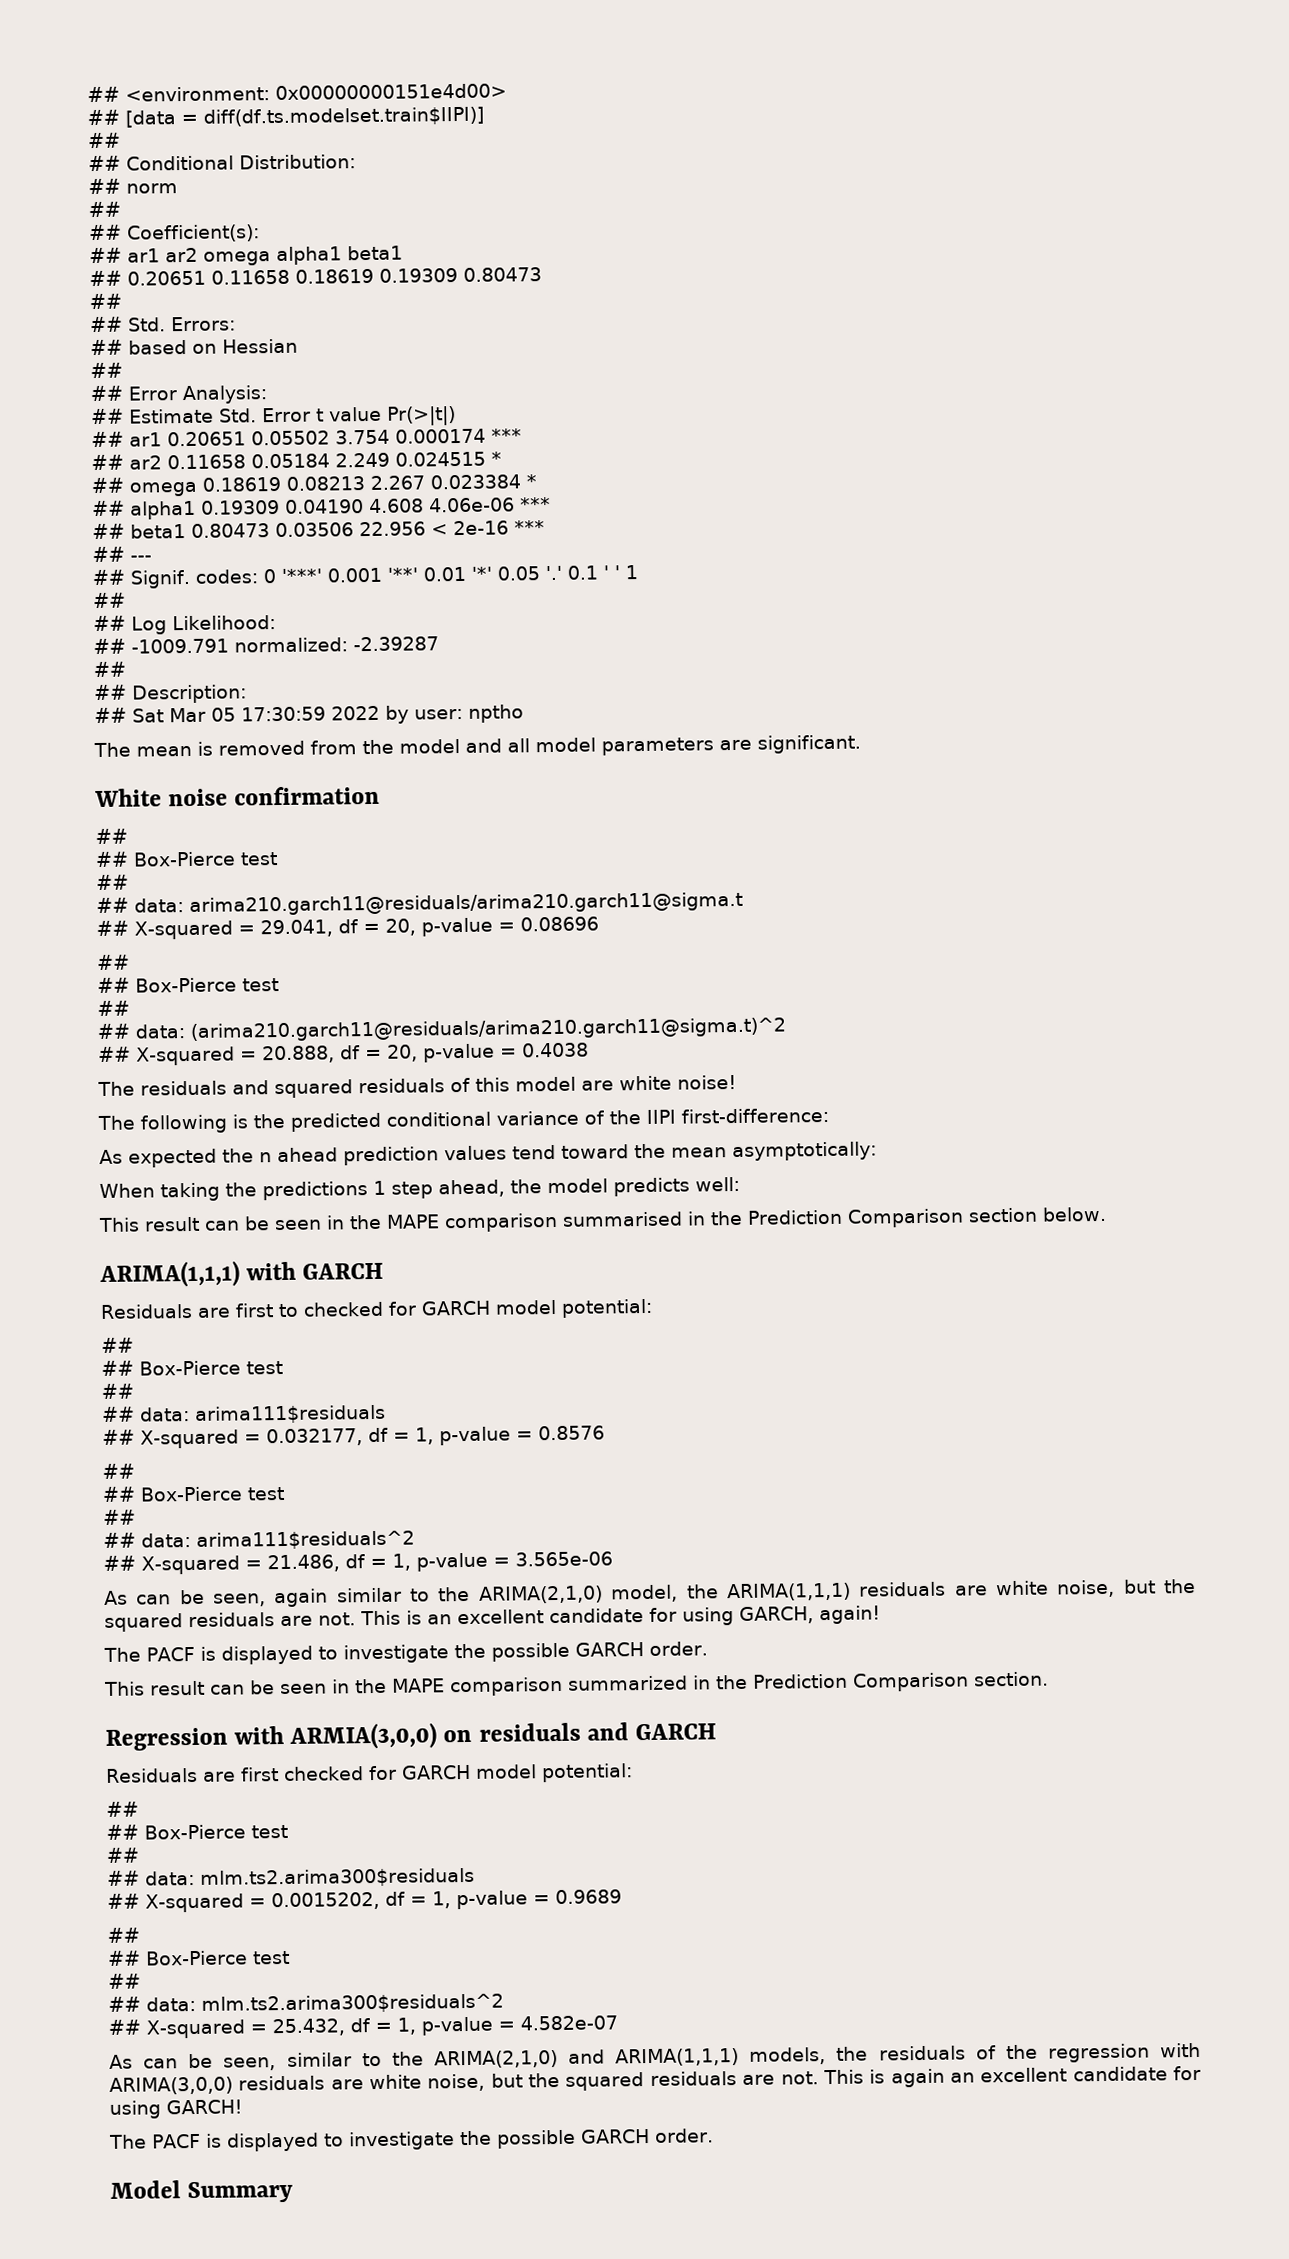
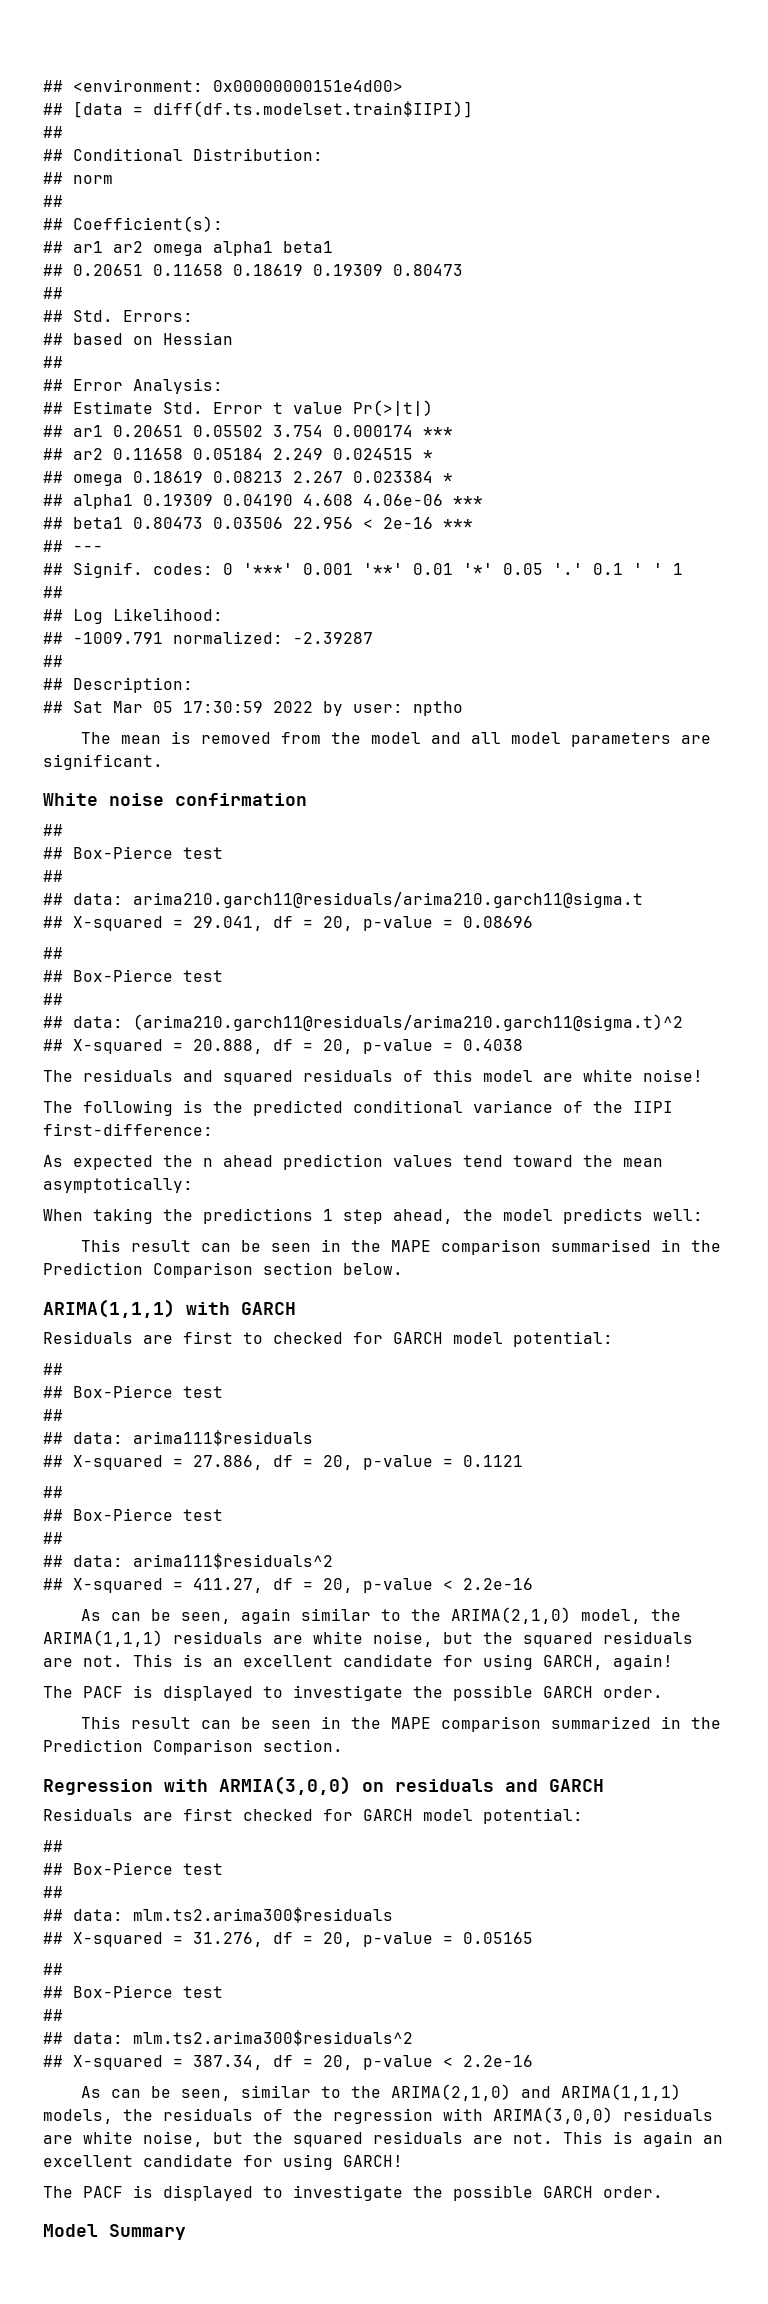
- ## X-squared = 0.032177, df = 1, p-value = 0.8576
+ ## X-squared = 27.886, df = 20, p-value = 0.1121
- ## X-squared = 21.486, df = 1, p-value = 3.565e-06
+ ## X-squared = 411.27, df = 20, p-value < 2.2e-16
- ## X-squared = 0.0015202, df = 1, p-value = 0.9689
+ ## X-squared = 31.276, df = 20, p-value = 0.05165
- ## X-squared = 25.432, df = 1, p-value = 4.582e-07
+ ## X-squared = 387.34, df = 20, p-value < 2.2e-16

